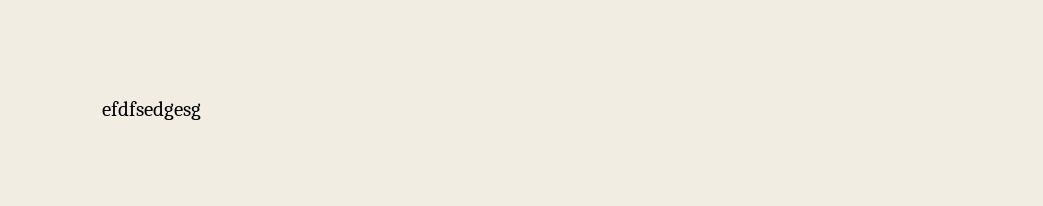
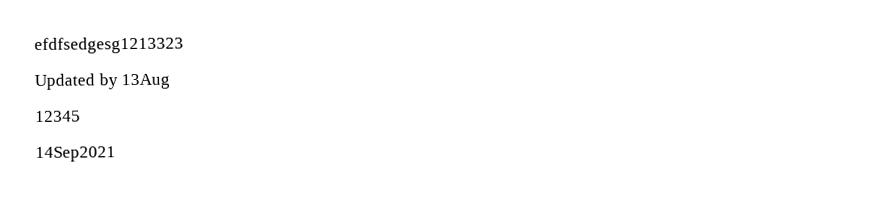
- efdfsedgesg
+ efdfsedgesg1213323
+ Updated by 13Aug
+ 12345
+ 14Sep2021

